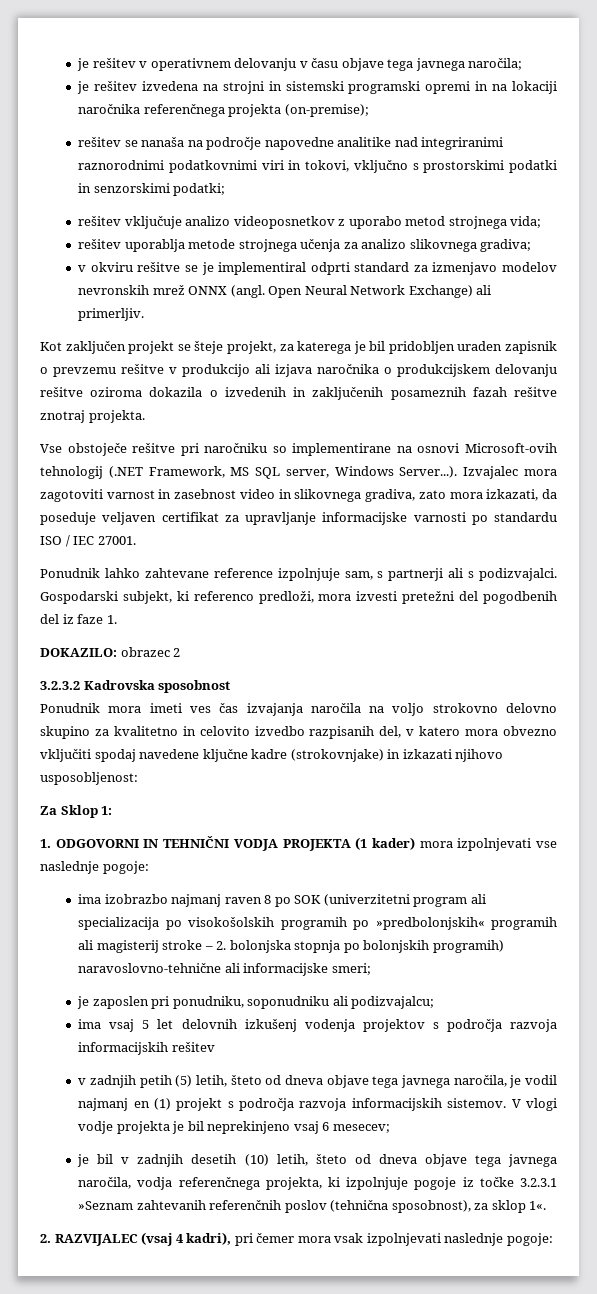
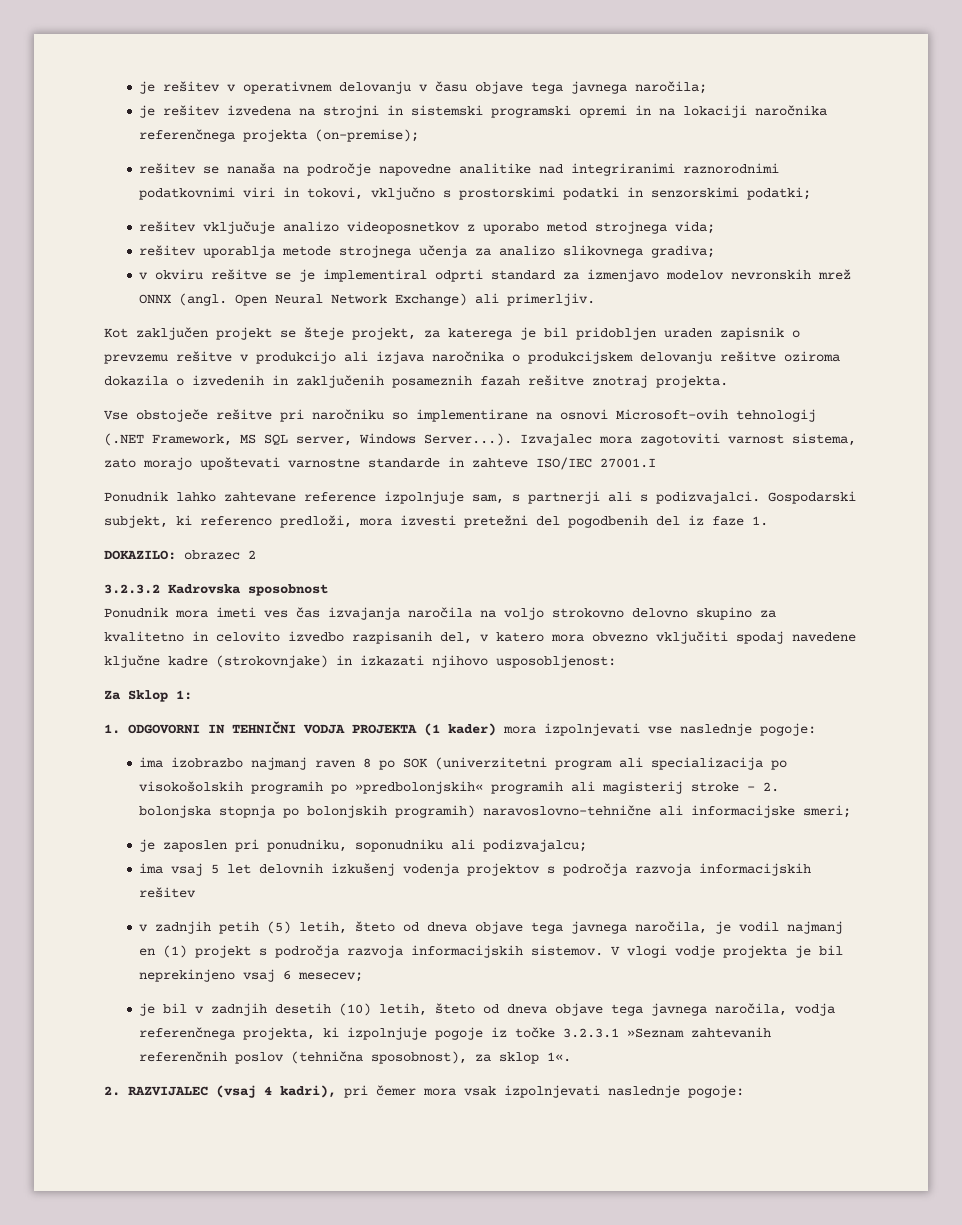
- Vse obstoječe rešitve pri naročniku so implementirane na osnovi Microsoft-ovih tehnologij (.NET Framework, MS SQL server, Windows Server...). Izvajalec mora zagotoviti varnost in zasebnost video in slikovnega gradiva, zato mora izkazati, da poseduje veljaven certifikat za upravljanje informacijske varnosti po standardu ISO / IEC 27001.
+ Vse obstoječe rešitve pri naročniku so implementirane na osnovi Microsoft-ovih tehnologij (.NET Framework, MS SQL server, Windows Server...). Izvajalec mora zagotoviti varnost sistema, zato morajo upoštevati varnostne standarde in zahteve ISO/IEC 27001.I

